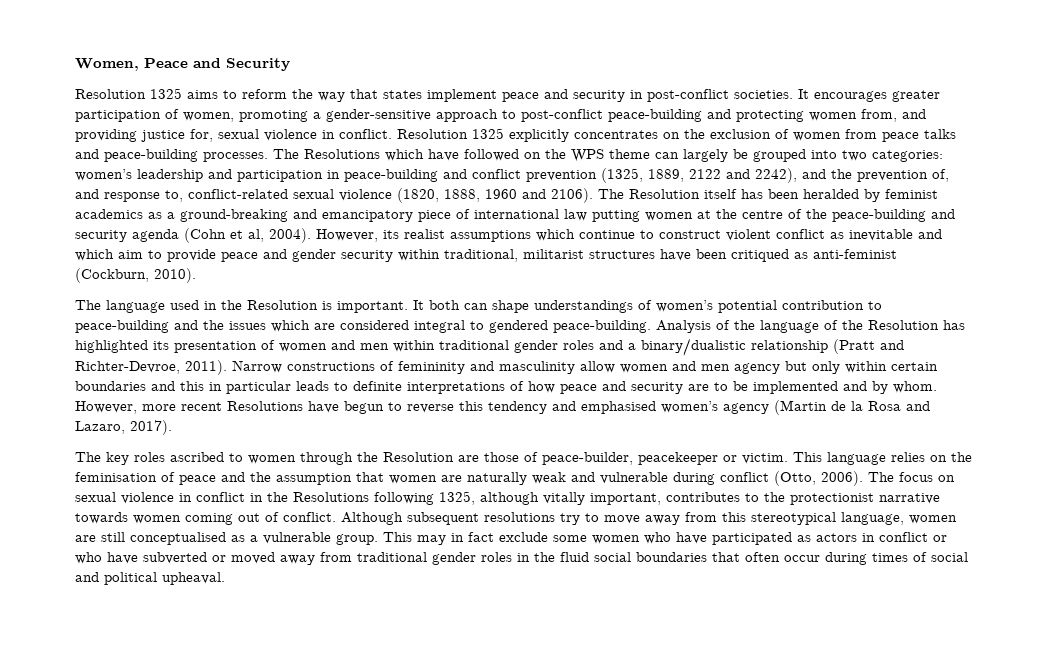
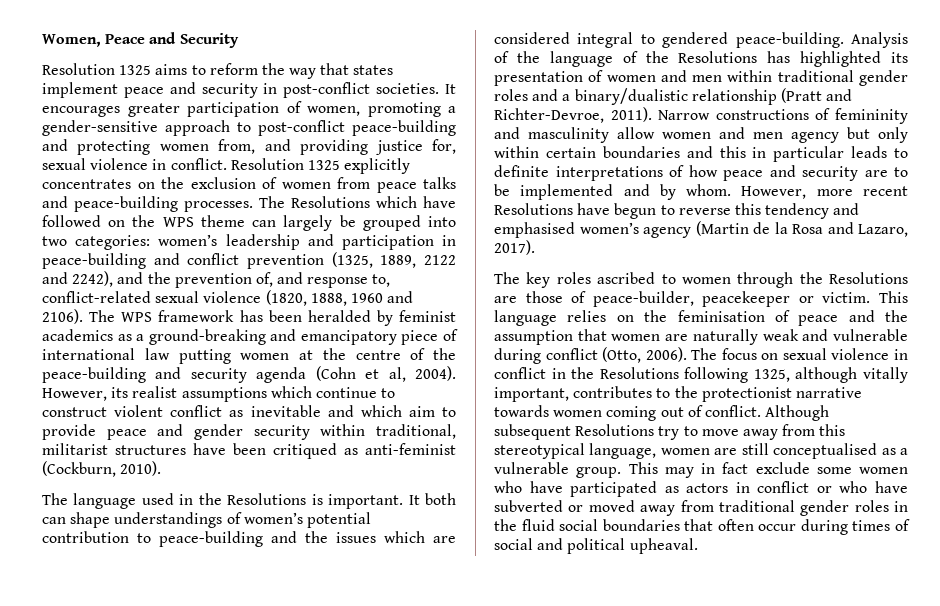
- The Resolution itself has been heralded by feminist academics as a ground-breaking and emancipatory piece of international law putting women at the centre of the peace-building and security agenda (Cohn et al, 2004).
+ The WPS framework has been heralded by feminist academics as a ground-breaking and emancipatory piece of international law putting women at the centre of the peace-building and security agenda (Cohn et al, 2004).
- The language used in the Resolution is important.
+ The language used in the Resolutions is important.
- Analysis of the language of the Resolution has highlighted its presentation of women and men within traditional gender roles and a binary/dualistic relationship (Pratt and Richter-Devroe, 2011).
+ Analysis of the language of the Resolutions has highlighted its presentation of women and men within traditional gender roles and a binary/dualistic relationship (Pratt and Richter-Devroe, 2011).
- The key roles ascribed to women through the Resolution are those of peace-builder, peacekeeper or victim.
+ The key roles ascribed to women through the Resolutions are those of peace-builder, peacekeeper or victim.
- Although subsequent resolutions try to move away from this stereotypical language, women are still conceptualised as a vulnerable group.
+ Although subsequent Resolutions try to move away from this stereotypical language, women are still conceptualised as a vulnerable group.

